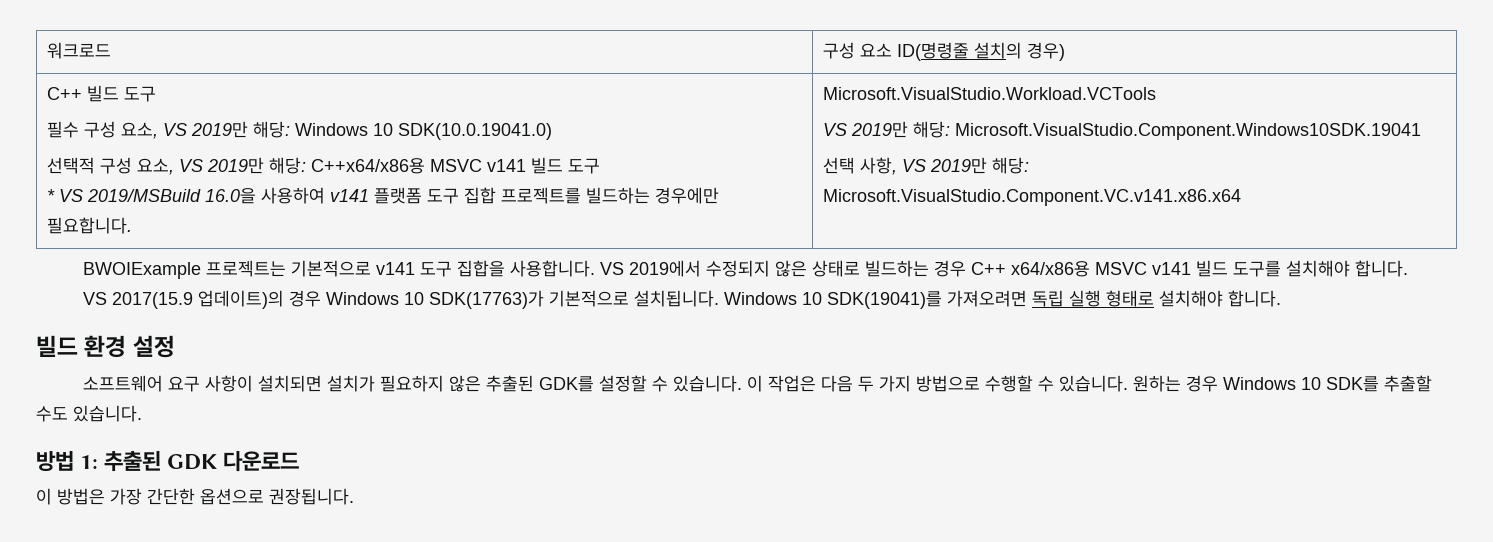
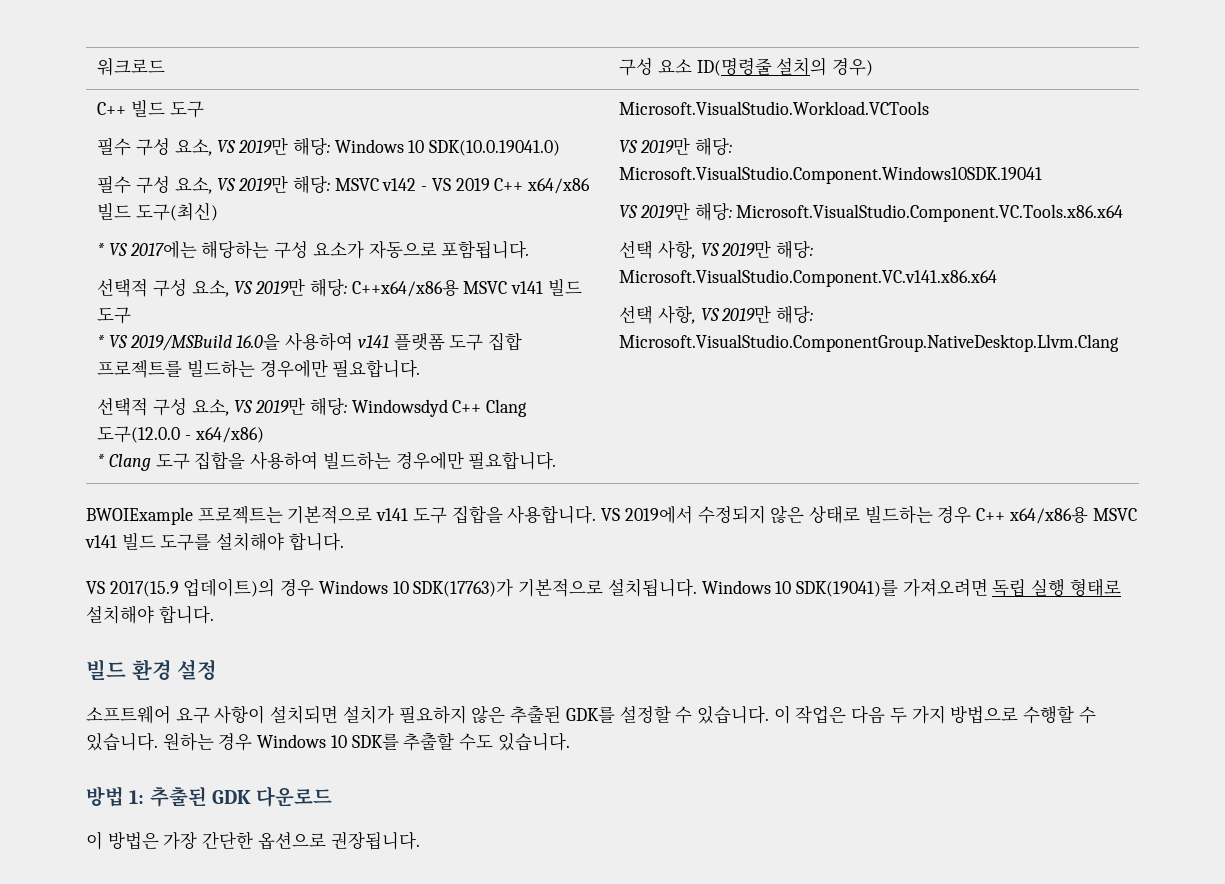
+ 필수 구성 요소, VS 2019만 해당: MSVC v142 - VS 2019 C++ x64/x86 빌드 도구(최신)
+ * VS 2017에는 해당하는 구성 요소가 자동으로 포함됩니다.
+ 선택적 구성 요소, VS 2019만 해당: Windowsdyd C++ Clang 도구(12.0.0 - x64/x86)
+ * Clang 도구 집합을 사용하여 빌드하는 경우에만 필요합니다.
+ VS 2019만 해당: Microsoft.VisualStudio.Component.VC.Tools.x86.x64
+ 선택 사항, VS 2019만 해당: Microsoft.VisualStudio.ComponentGroup.NativeDesktop.Llvm.Clang

